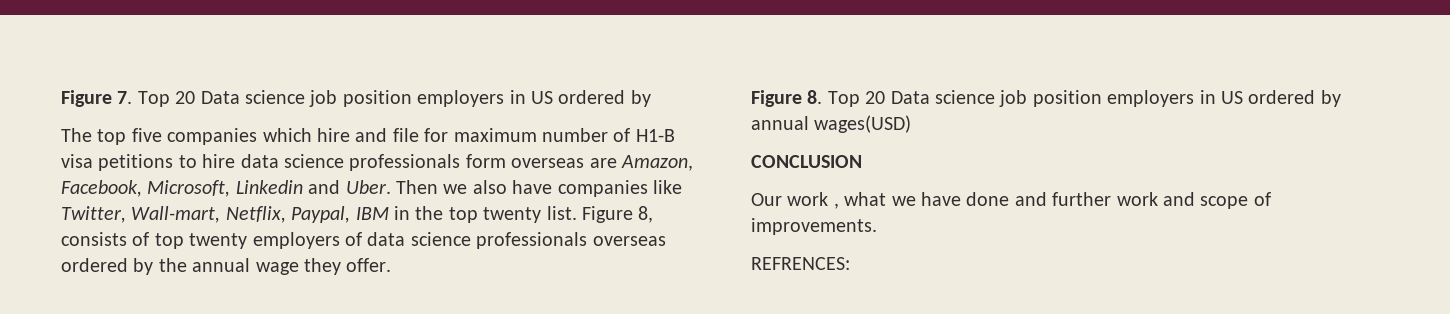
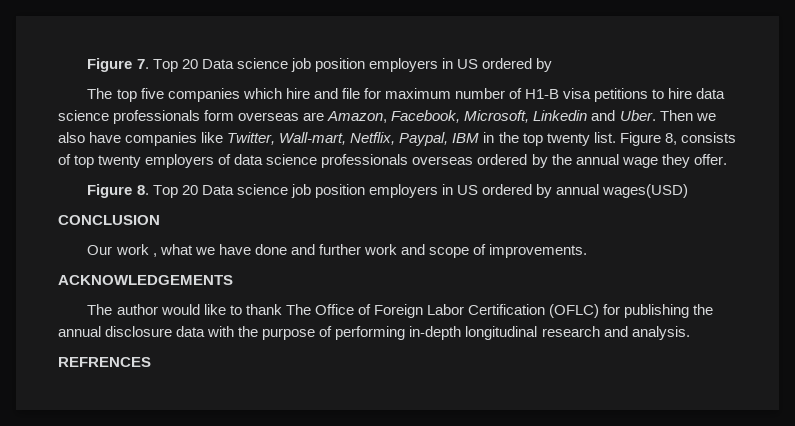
- REFRENCES:
+ ACKNOWLEDGEMENTS
+ The author would like to thank The Office of Foreign Labor Certification (OFLC) for publishing the annual disclosure data with the purpose of performing in-depth longitudinal research and analysis.
+ REFRENCES

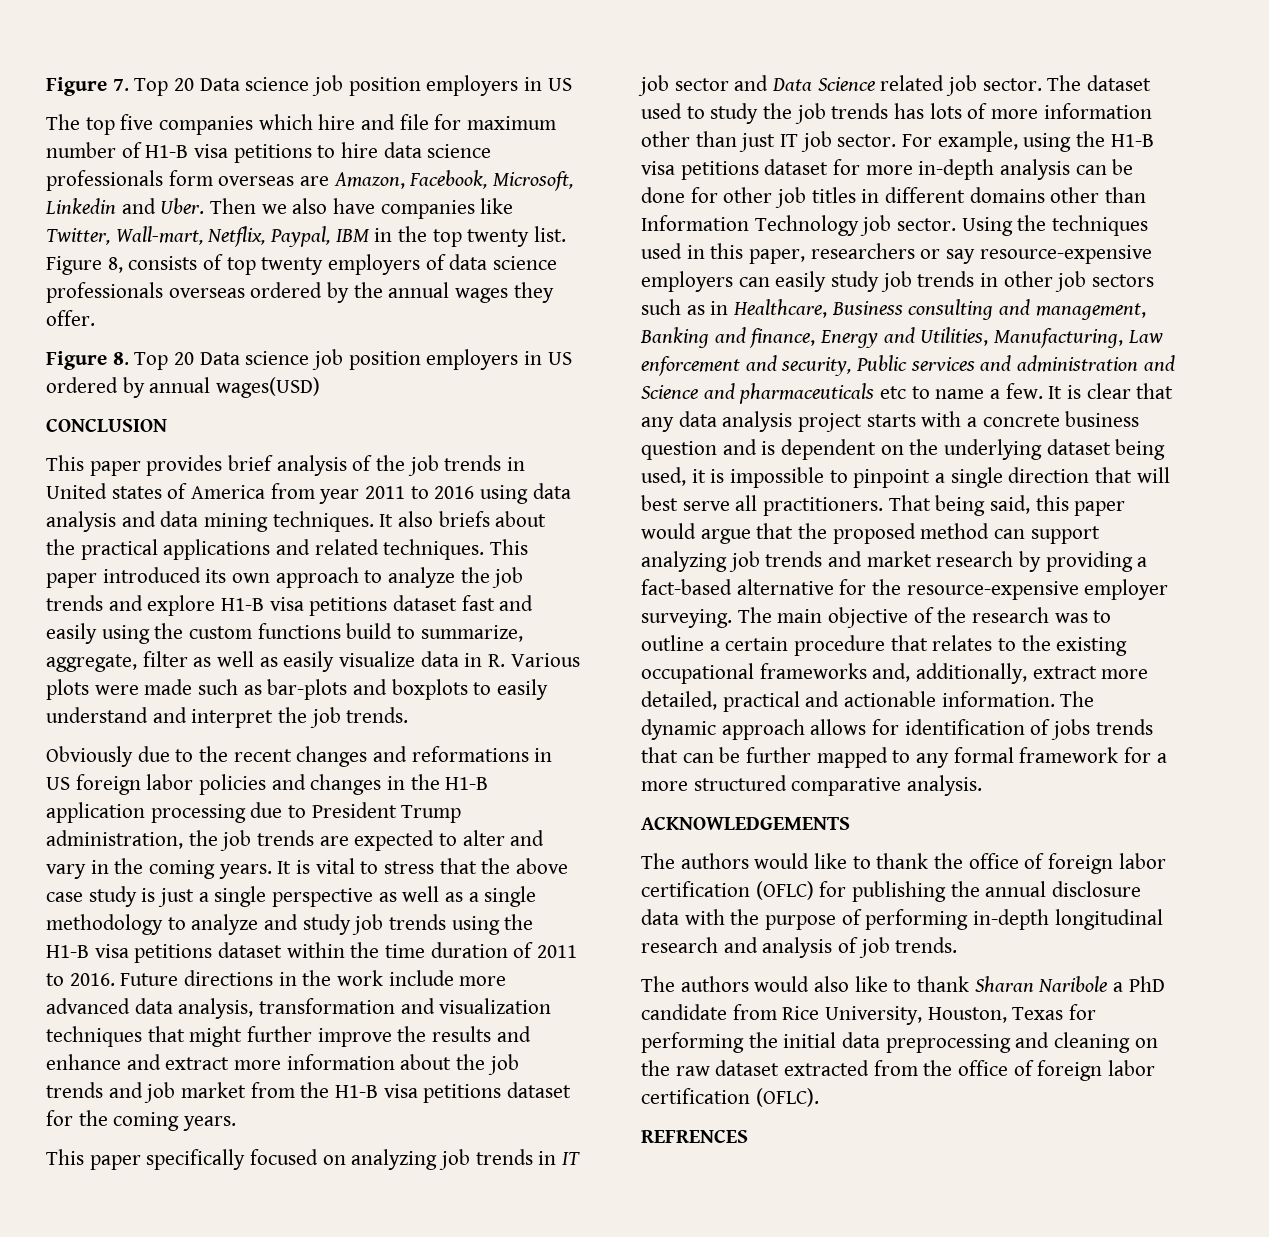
- Figure 7. Top 20 Data science job position employers in US ordered by
+ Figure 7. Top 20 Data science job position employers in US
- Figure 8, consists of top twenty employers of data science professionals overseas ordered by the annual wage they offer.
+ Figure 8, consists of top twenty employers of data science professionals overseas ordered by the annual wages they offer.
- Our work , what we have done and further work and scope of improvements.
+ This paper provides brief analysis of the job trends in United states of America from year 2011 to 2016 using data analysis and data mining techniques. It also briefs about the practical applications and related techniques. This paper introduced its own approach to analyze the job trends and explore H1-B visa petitions dataset fast and easily using the custom functions build to summarize, aggregate, filter as well as easily visualize data in R. Various plots were made such as bar-plots and boxplots to easily understand and interpret the job trends.
+ Obviously due to the recent changes and reformations in US foreign labor policies and changes in the H1-B application processing due to President Trump administration, the job trends are expected to alter and vary in the coming years. It is vital to stress that the above case study is just a single perspective as well as a single methodology to analyze and study job trends using the H1-B visa petitions dataset within the time duration of 2011 to 2016. Future directions in the work include more advanced data analysis, transformation and visualization techniques that might further improve the results and enhance and extract more information about the job trends and job market from the H1-B visa petitions dataset for the coming years.
+ This paper specifically focused on analyzing job trends in IT job sector and Data Science related job sector. The dataset used to study the job trends has lots of more information other than just IT job sector. For example, using the H1-B visa petitions dataset for more in-depth analysis can be done for other job titles in different domains other than Information Technology job sector. Using the techniques used in this paper, researchers or say resource-expensive employers can easily study job trends in other job sectors such as in Healthcare, Business consulting and management, Banking and finance, Energy and Utilities, Manufacturing, Law enforcement and security, Public services and administration and Science and pharmaceuticals etc to name a few. It is clear that any data analysis project starts with a concrete business question and is dependent on the underlying dataset being used, it is impossible to pinpoint a single direction that will best serve all practitioners. That being said, this paper would argue that the proposed method can support analyzing job trends and market research by providing a fact-based alternative for the resource-expensive employer surveying. The main objective of the research was to outline a certain procedure that relates to the existing occupational frameworks and, additionally, extract more detailed, practical and actionable information. The dynamic approach allows for identification of jobs trends that can be further mapped to any formal framework for a more structured comparative analysis.
- The author would like to thank The Office of Foreign Labor Certification (OFLC) for publishing the annual disclosure data with the purpose of performing in-depth longitudinal research and analysis.
+ The authors would like to thank the office of foreign labor certification (OFLC) for publishing the annual disclosure data with the purpose of performing in-depth longitudinal research and analysis of job trends.
+ The authors would also like to thank Sharan Naribole a PhD candidate from Rice University, Houston, Texas for performing the initial data preprocessing and cleaning on the raw dataset extracted from the office of foreign labor certification (OFLC).

